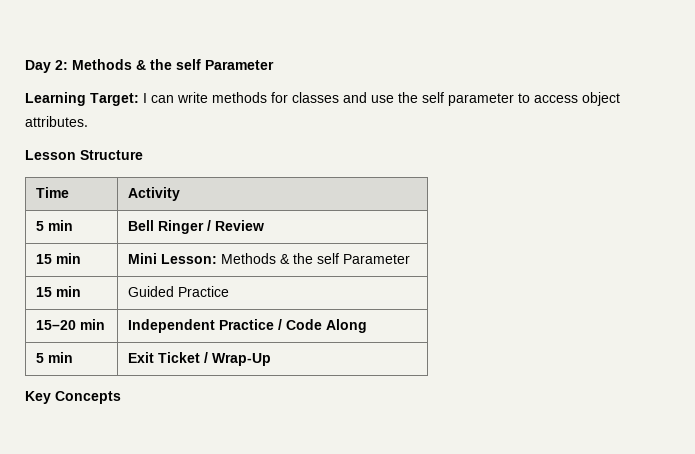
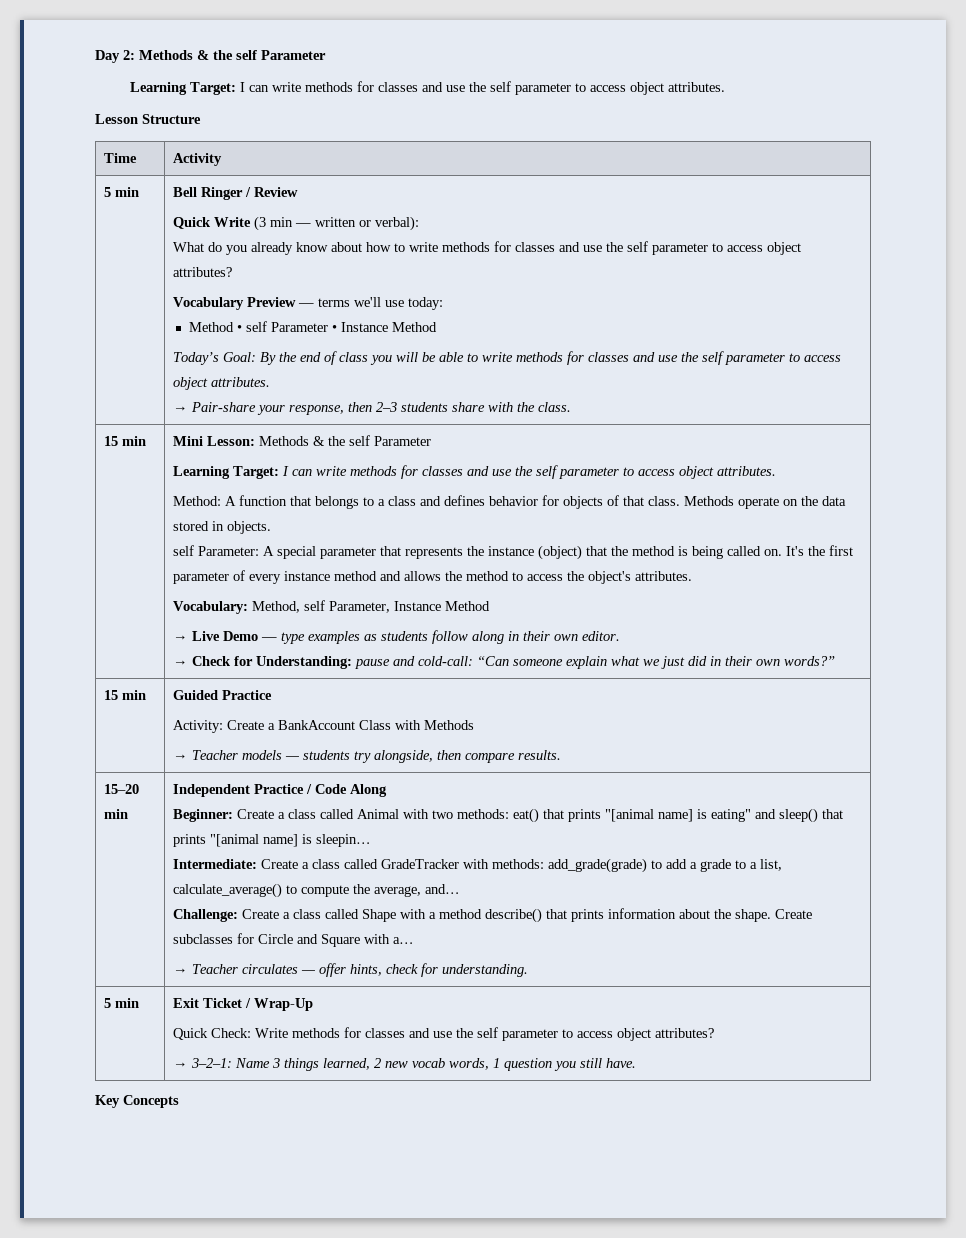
+ Quick Write (3 min — written or verbal):
+ What do you already know about how to write methods for classes and use the self parameter to access object attributes?
+ Vocabulary Preview — terms we'll use today:
+ Method • self Parameter • Instance Method
+ Today’s Goal: By the end of class you will be able to write methods for classes and use the self parameter to access object attributes.
+ → Pair-share your response, then 2–3 students share with the class.
  Mini Lesson: Methods & the self Parameter
+ Learning Target: I can write methods for classes and use the self parameter to access object attributes.
+ Method: A function that belongs to a class and defines behavior for objects of that class. Methods operate on the data stored in objects.
+ self Parameter: A special parameter that represents the instance (object) that the method is being called on. It's the first parameter of every instance method and allows the method to access the object's attributes.
+ Vocabulary: Method, self Parameter, Instance Method
+ → Live Demo — type examples as students follow along in their own editor.
+ → Check for Understanding: pause and cold-call: “Can someone explain what we just did in their own words?”
  15 min | Guided Practice
+ Activity: Create a BankAccount Class with Methods
+ → Teacher models — students try alongside, then compare results.
+ Beginner: Create a class called Animal with two methods: eat() that prints "[animal name] is eating" and sleep() that prints "[animal name] is sleepin…
+ Intermediate: Create a class called GradeTracker with methods: add_grade(grade) to add a grade to a list, calculate_average() to compute the average, and…
+ Challenge: Create a class called Shape with a method describe() that prints information about the shape. Create subclasses for Circle and Square with a…
+ → Teacher circulates — offer hints, check for understanding.
  5 min | Exit Ticket / Wrap-Up
+ Quick Check: Write methods for classes and use the self parameter to access object attributes?
+ → 3–2–1: Name 3 things learned, 2 new vocab words, 1 question you still have.

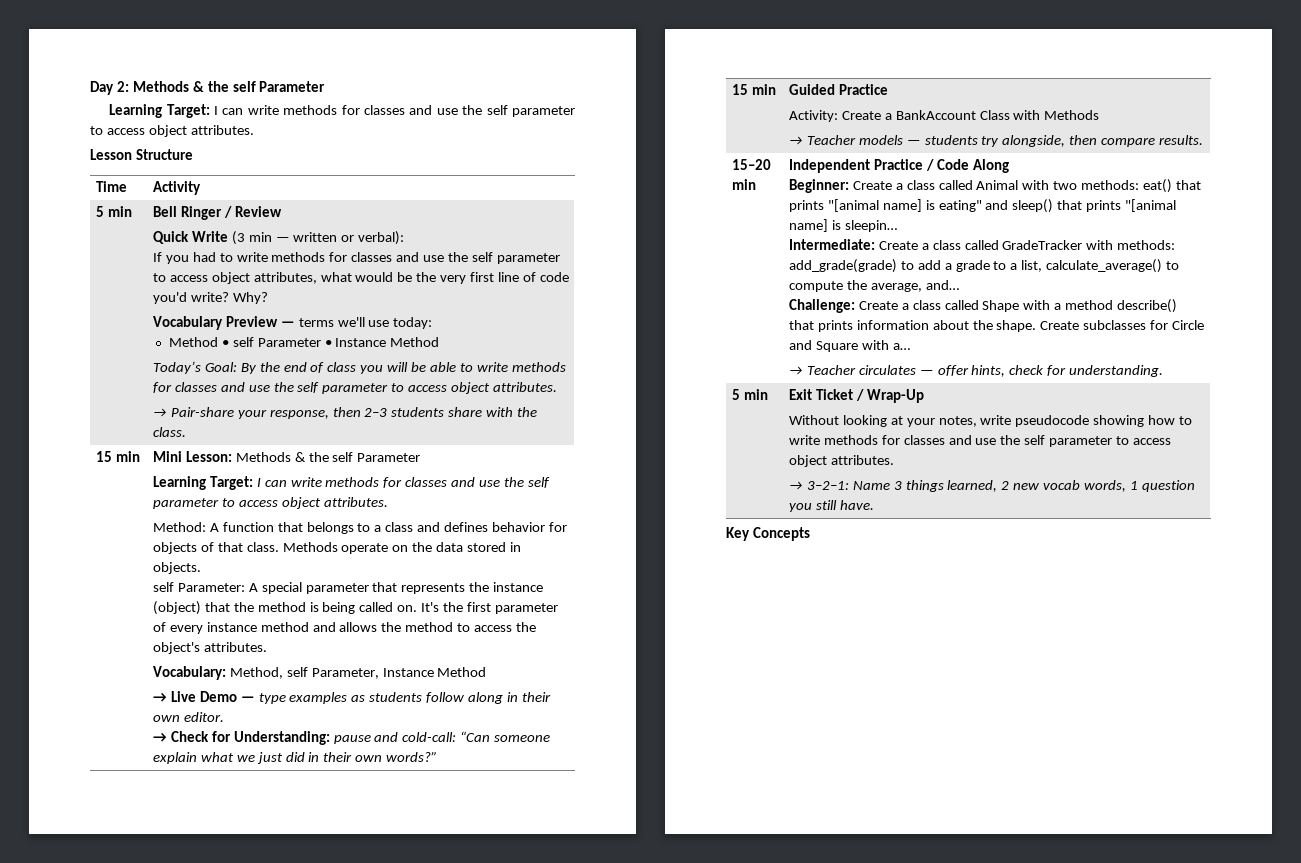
- What do you already know about how to write methods for classes and use the self parameter to access object attributes?
+ If you had to write methods for classes and use the self parameter to access object attributes, what would be the very first line of code you'd write? Why?
- Quick Check: Write methods for classes and use the self parameter to access object attributes?
+ Without looking at your notes, write pseudocode showing how to write methods for classes and use the self parameter to access object attributes.

